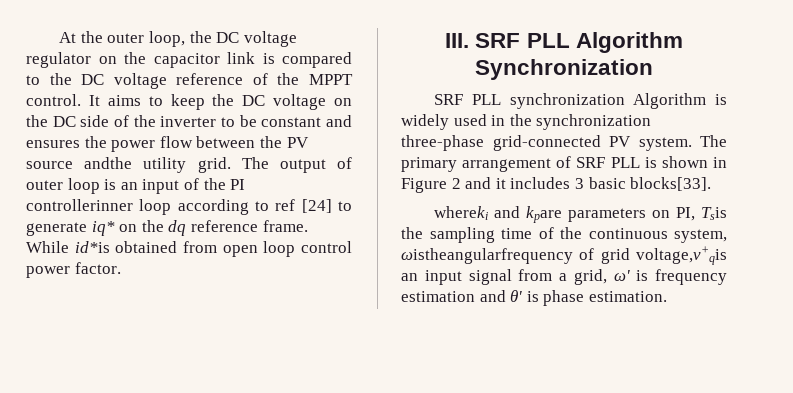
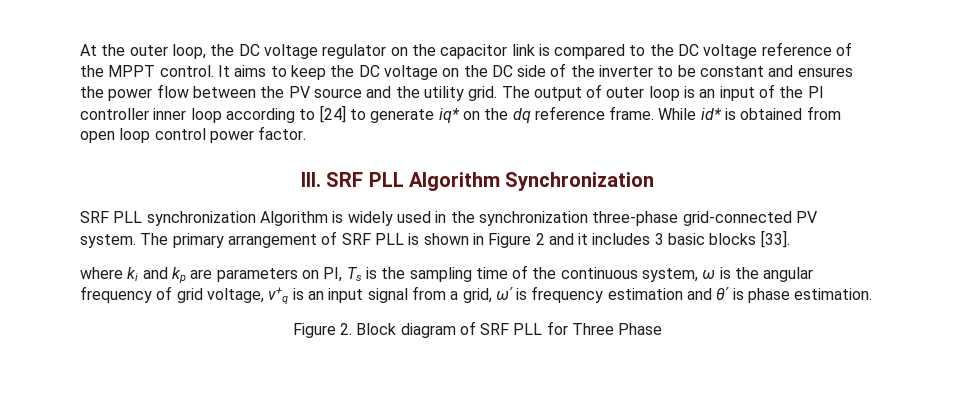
- It aims to keep the DC voltage on the DC side of the inverter to be constant and ensures the power flow between the PV source andthe utility grid.
+ It aims to keep the DC voltage on the DC side of the inverter to be constant and ensures the power flow between the PV source and the utility grid.
- The output of outer loop is an input of the PI controllerinner loop according to ref [24] to generate iq* on the dq reference frame.
+ The output of outer loop is an input of the PI controller inner loop according to [24] to generate iq* on the dq reference frame.
- While id*is obtained from open loop control power factor.
+ While id* is obtained from open loop control power factor.
- The primary arrangement of SRF PLL is shown in Figure 2 and it includes 3 basic blocks[33].
- whereki and kpare parameters on PI, Tsis the sampling time of the continuous system, ωistheangularfrequency of grid voltage,v+qis an input signal from a grid, ωʹ is frequency estimation and θʹ is phase estimation.
+ The primary arrangement of SRF PLL is shown in Figure 2 and it includes 3 basic blocks [33].
+ where ki and kp are parameters on PI, Ts is the sampling time of the continuous system, ω is the angular frequency of grid voltage, v+q is an input signal from a grid, ωʹ is frequency estimation and θʹ is phase estimation.
+ Figure 2. Block diagram of SRF PLL for Three Phase

